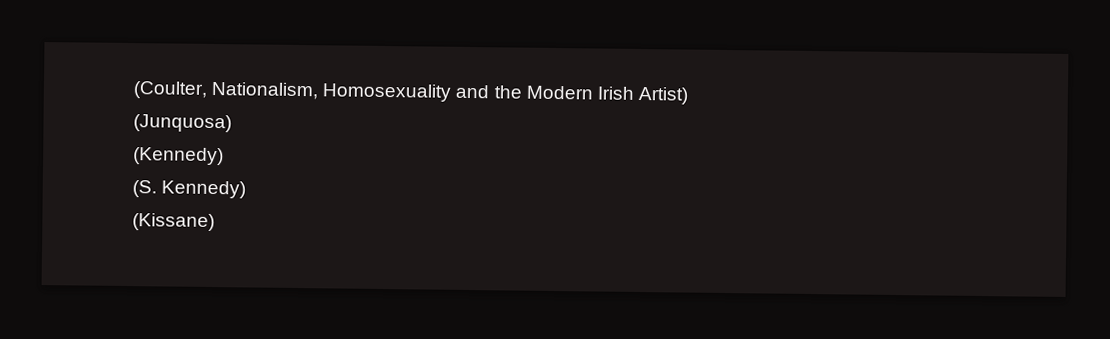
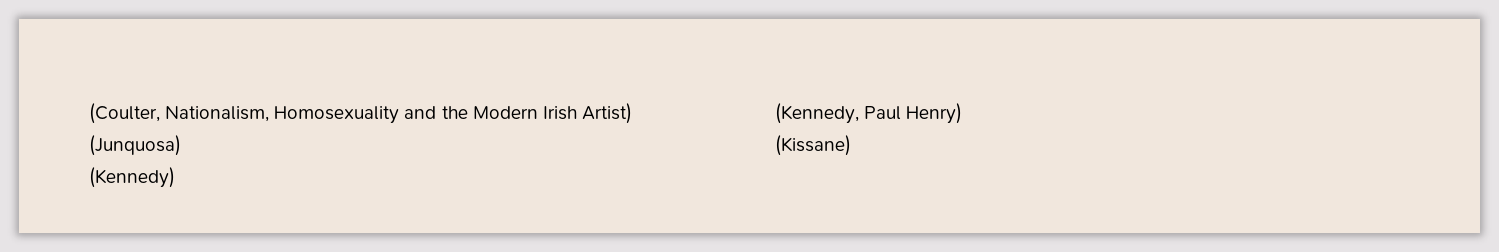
- (S. Kennedy)
+ (Kennedy, Paul Henry)

